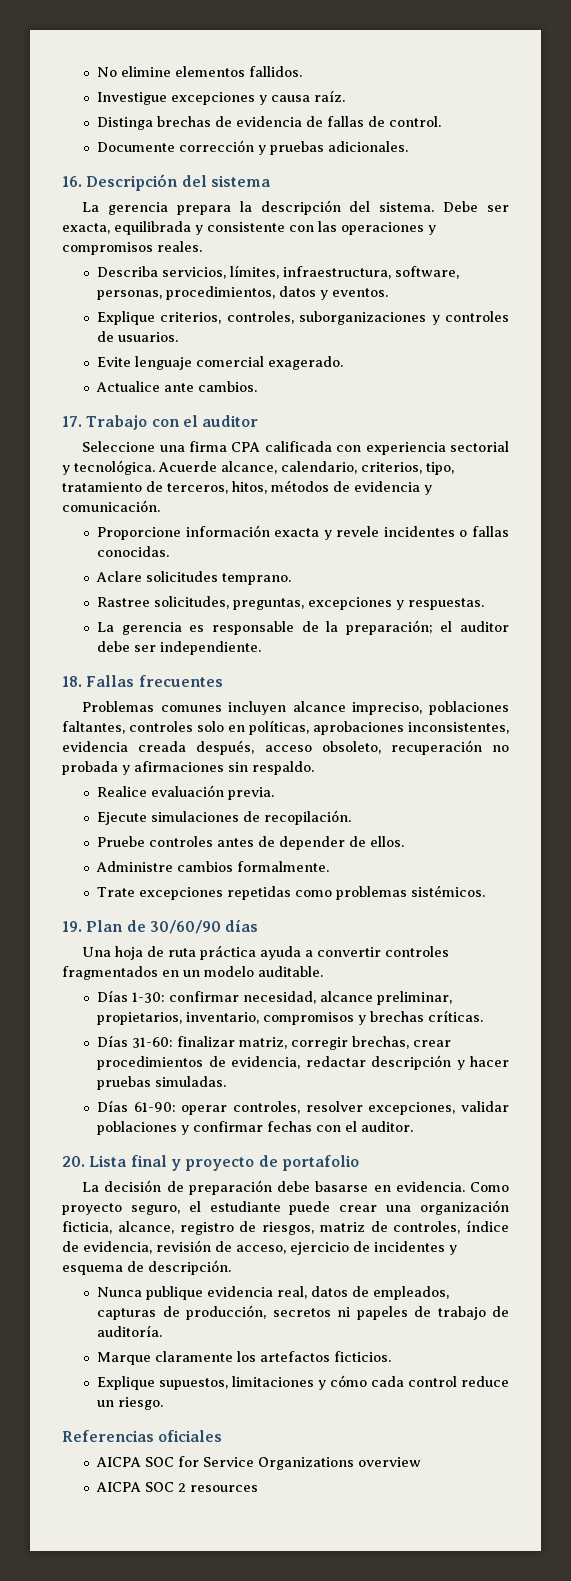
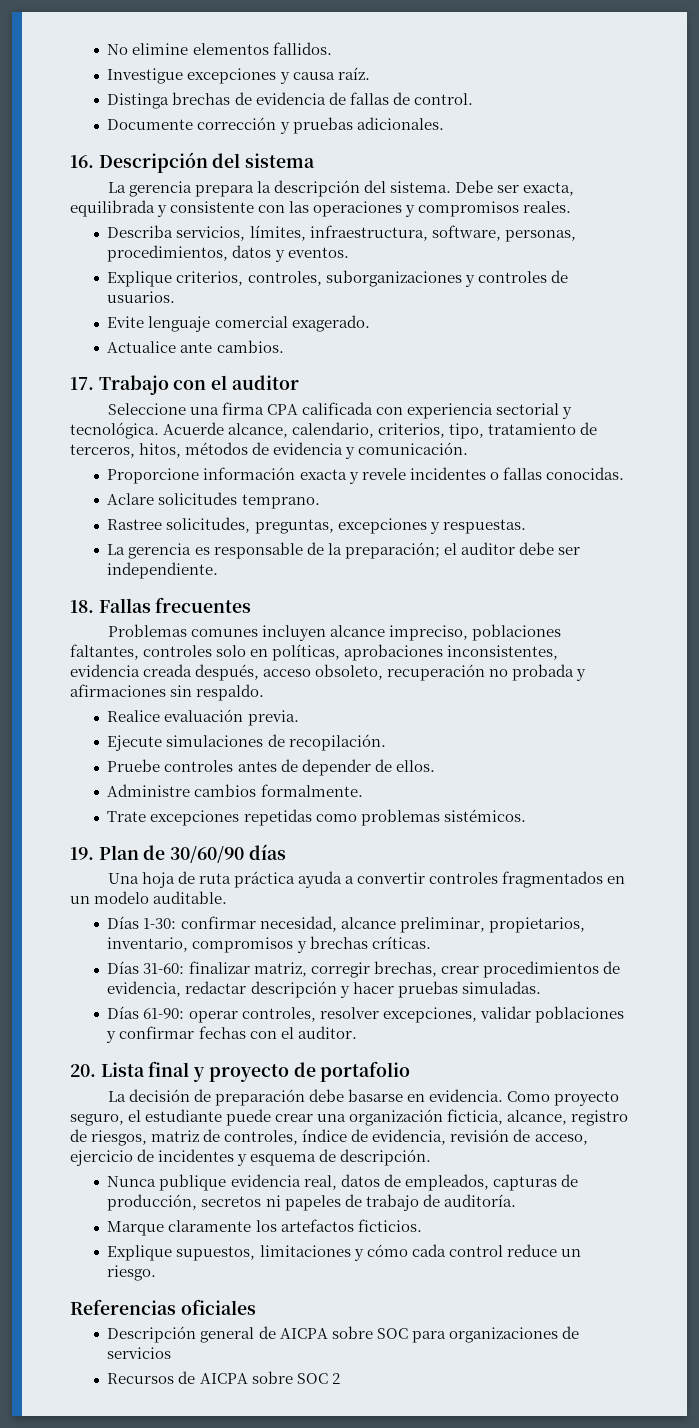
- AICPA SOC for Service Organizations overview
- AICPA SOC 2 resources
+ Descripción general de AICPA sobre SOC para organizaciones de servicios
+ Recursos de AICPA sobre SOC 2

